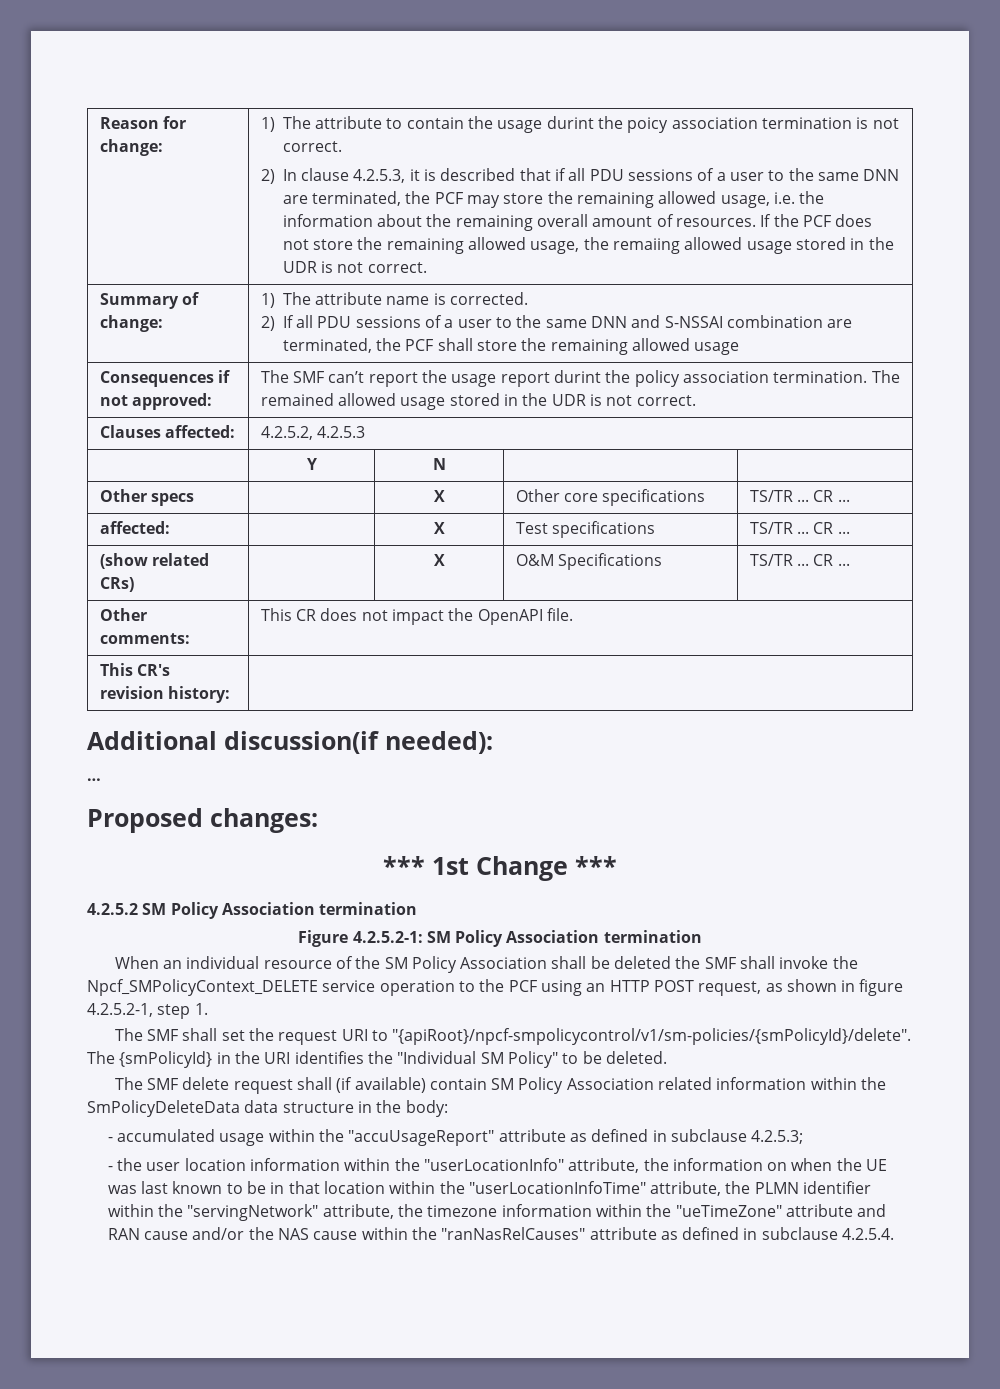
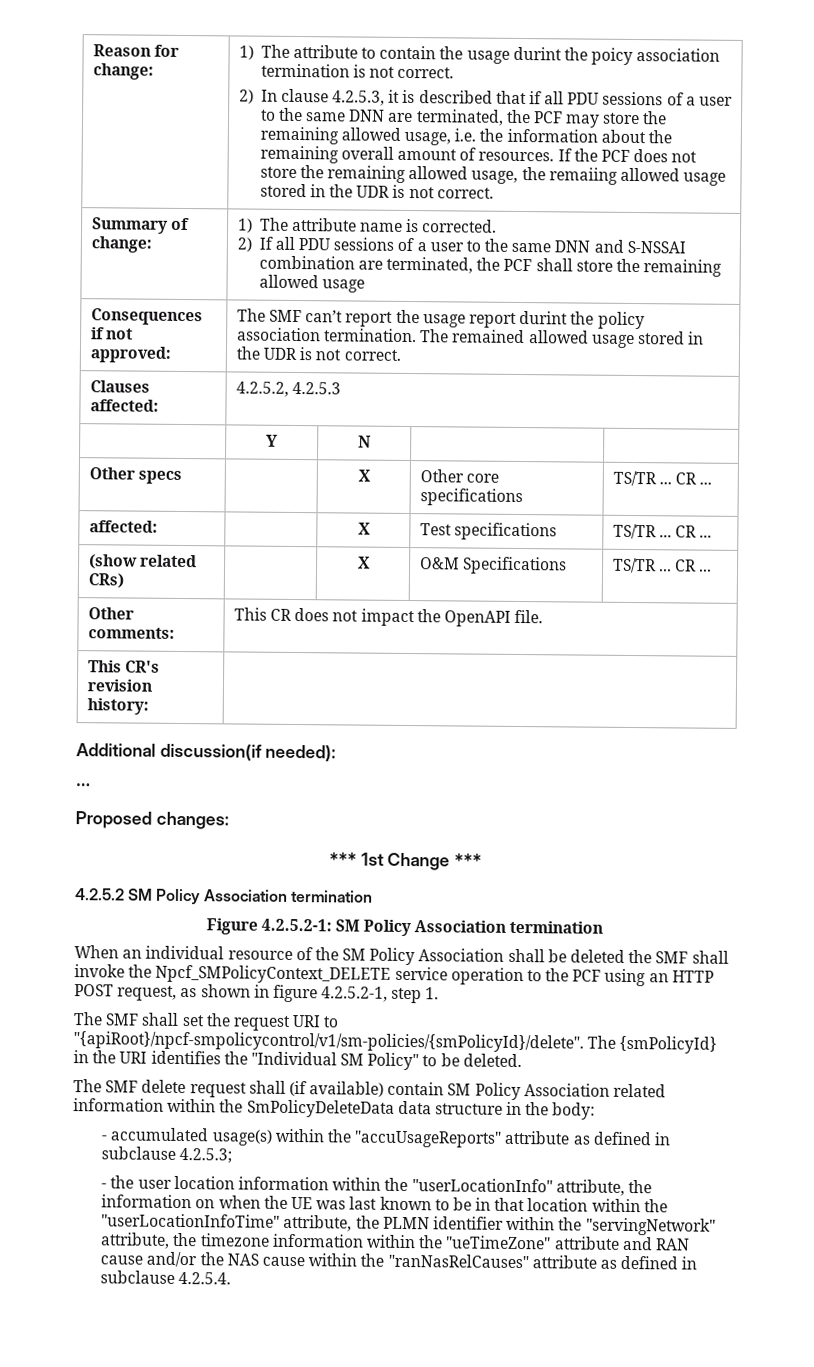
- - accumulated usage within the "accuUsageReport" attribute as defined in subclause 4.2.5.3;
+ - accumulated usage(s) within the "accuUsageReports" attribute as defined in subclause 4.2.5.3;

